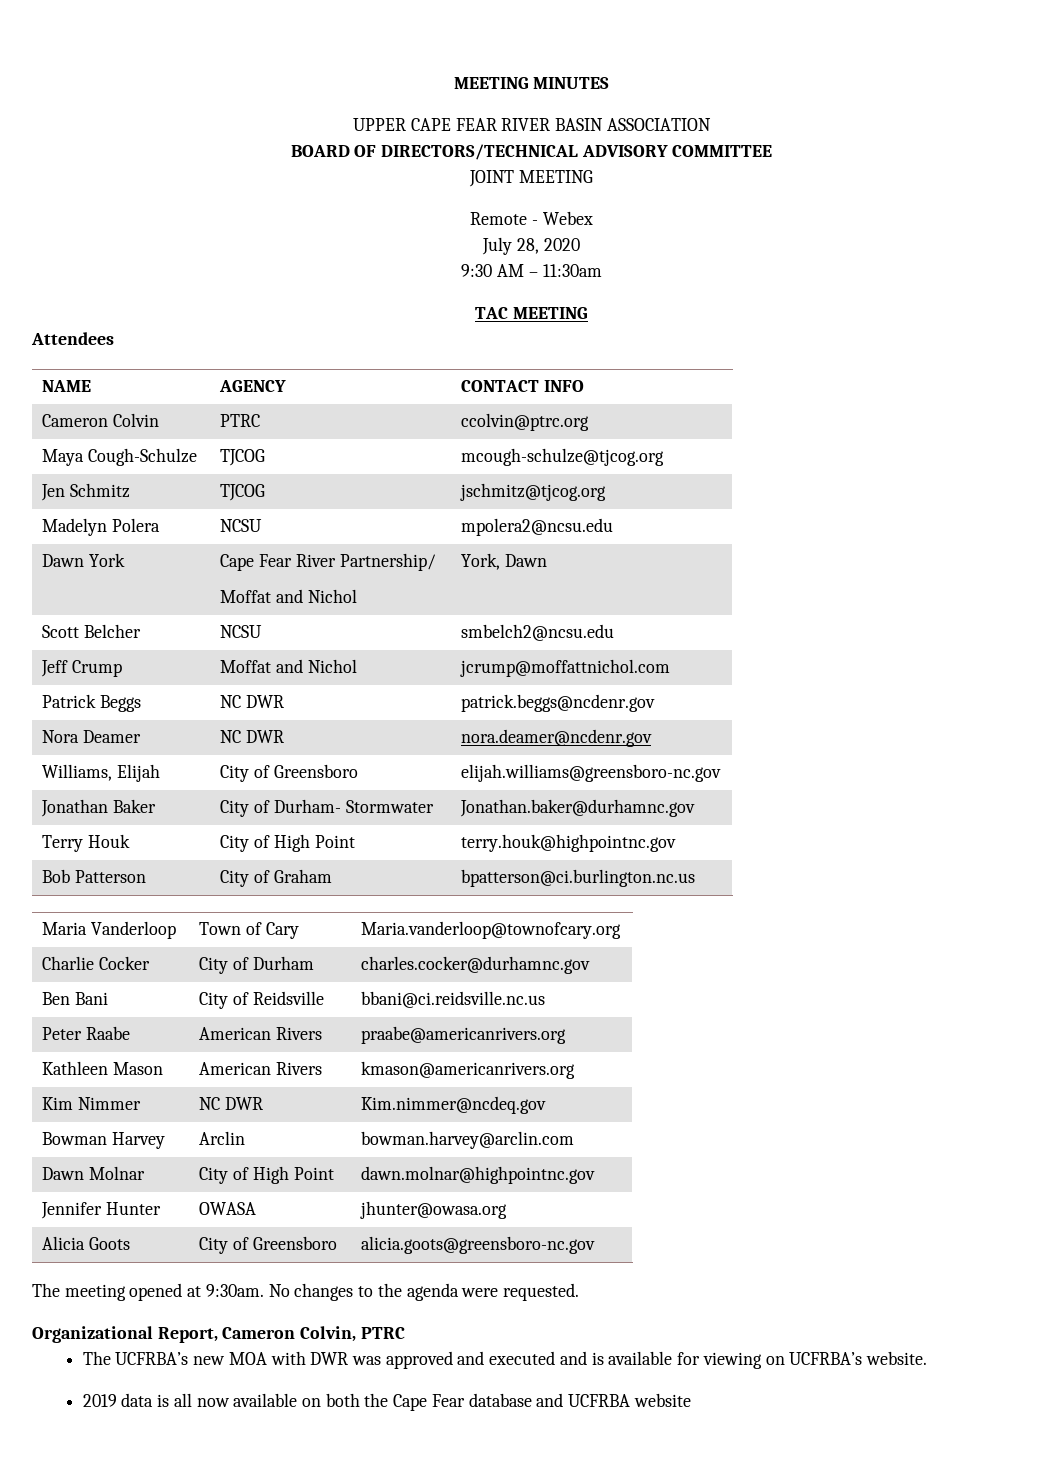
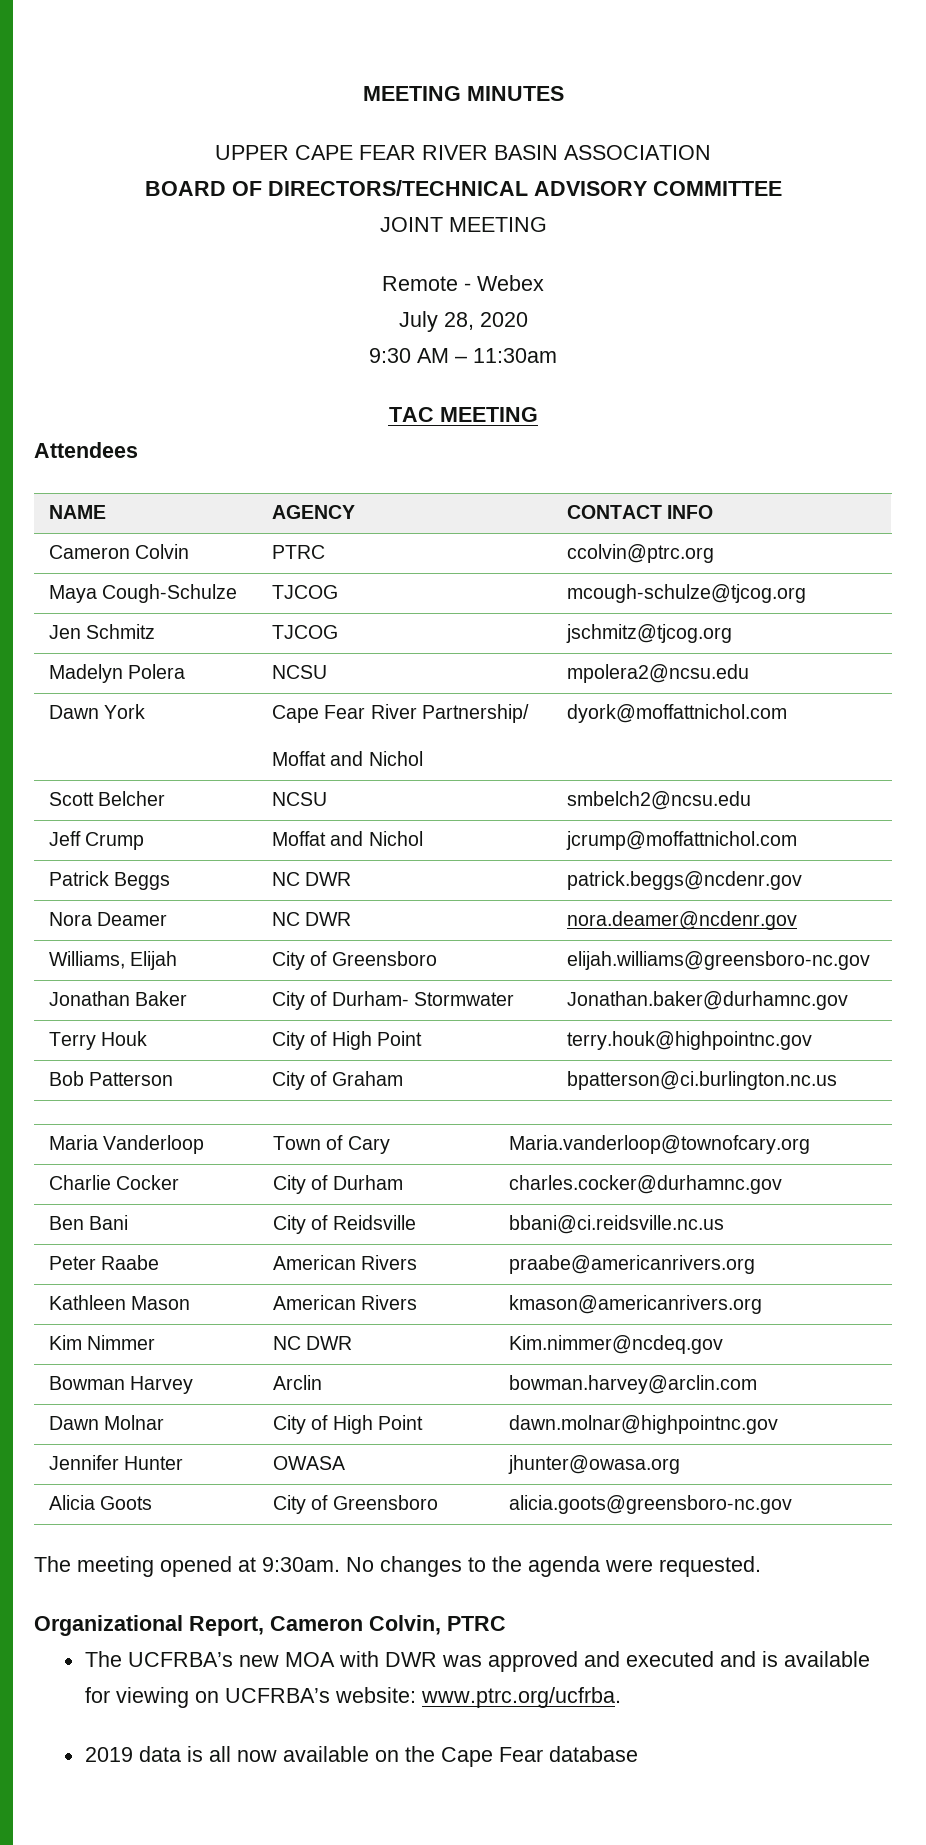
  Dawn York | Cape Fear River Partnership/
- Moffat and Nichol | York, Dawn
+ Moffat and Nichol | dyork@moffattnichol.com
- The UCFRBA’s new MOA with DWR was approved and executed and is available for viewing on UCFRBA’s website.
+ The UCFRBA’s new MOA with DWR was approved and executed and is available for viewing on UCFRBA’s website: www.ptrc.org/ucfrba.
- 2019 data is all now available on both the Cape Fear database and UCFRBA website
+ 2019 data is all now available on the Cape Fear database

